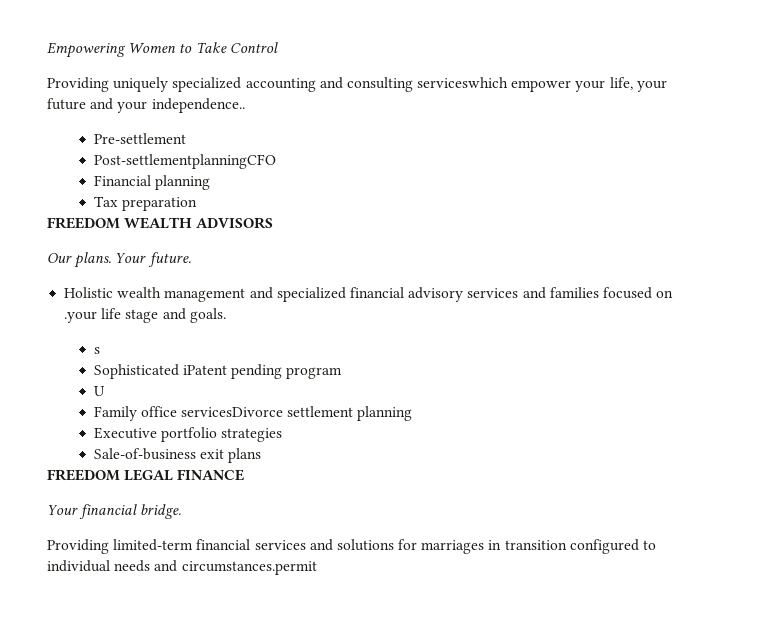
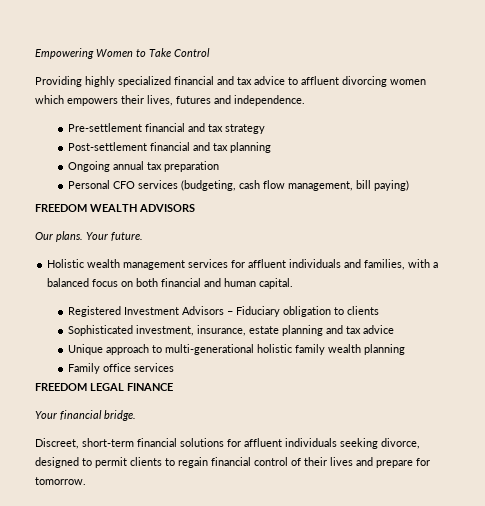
- Providing uniquely specialized accounting and consulting serviceswhich empower your life, your future and your independence..
- Pre-settlement
- Post-settlementplanningCFO
- Financial planning
- Tax preparation
+ Providing highly specialized financial and tax advice to affluent divorcing women which empowers their lives, futures and independence.
+ Pre-settlement financial and tax strategy
+ Post-settlement financial and tax planning
+ Ongoing annual tax preparation
+ Personal CFO services (budgeting, cash flow management, bill paying)
- Holistic wealth management and specialized financial advisory services and families focused on .your life stage and goals.
- s
- Sophisticated iPatent pending program
- U
- Family office servicesDivorce settlement planning
- Executive portfolio strategies
- Sale-of-business exit plans
+ Holistic wealth management services for affluent individuals and families, with a balanced focus on both financial and human capital.
+ Registered Investment Advisors – Fiduciary obligation to clients
+ Sophisticated investment, insurance, estate planning and tax advice
+ Unique approach to multi-generational holistic family wealth planning
+ Family office services
- Providing limited-term financial services and solutions for marriages in transition configured to individual needs and circumstances.permit
+ Discreet, short-term financial solutions for affluent individuals seeking divorce, designed to permit clients to regain financial control of their lives and prepare for tomorrow.

